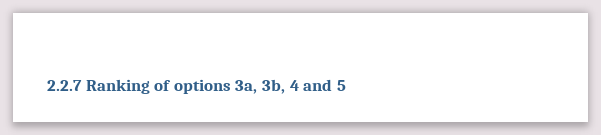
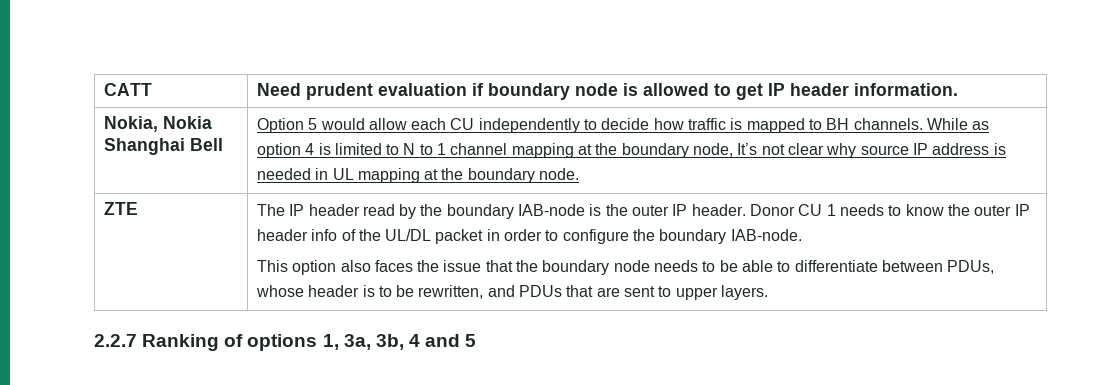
+ CATT | Need prudent evaluation if boundary node is allowed to get IP header information.
+ Nokia, Nokia Shanghai Bell | Option 5 would allow each CU independently to decide how traffic is mapped to BH channels. While as option 4 is limited to N to 1 channel mapping at the boundary node, It’s not clear why source IP address is needed in UL mapping at the boundary node.
+ ZTE | The IP header read by the boundary IAB-node is the outer IP header. Donor CU 1 needs to know the outer IP header info of the UL/DL packet in order to configure the boundary IAB-node.
+ This option also faces the issue that the boundary node needs to be able to differentiate between PDUs, whose header is to be rewritten, and PDUs that are sent to upper layers.
- 2.2.7 Ranking of options 3a, 3b, 4 and 5
+ 2.2.7 Ranking of options 1, 3a, 3b, 4 and 5

